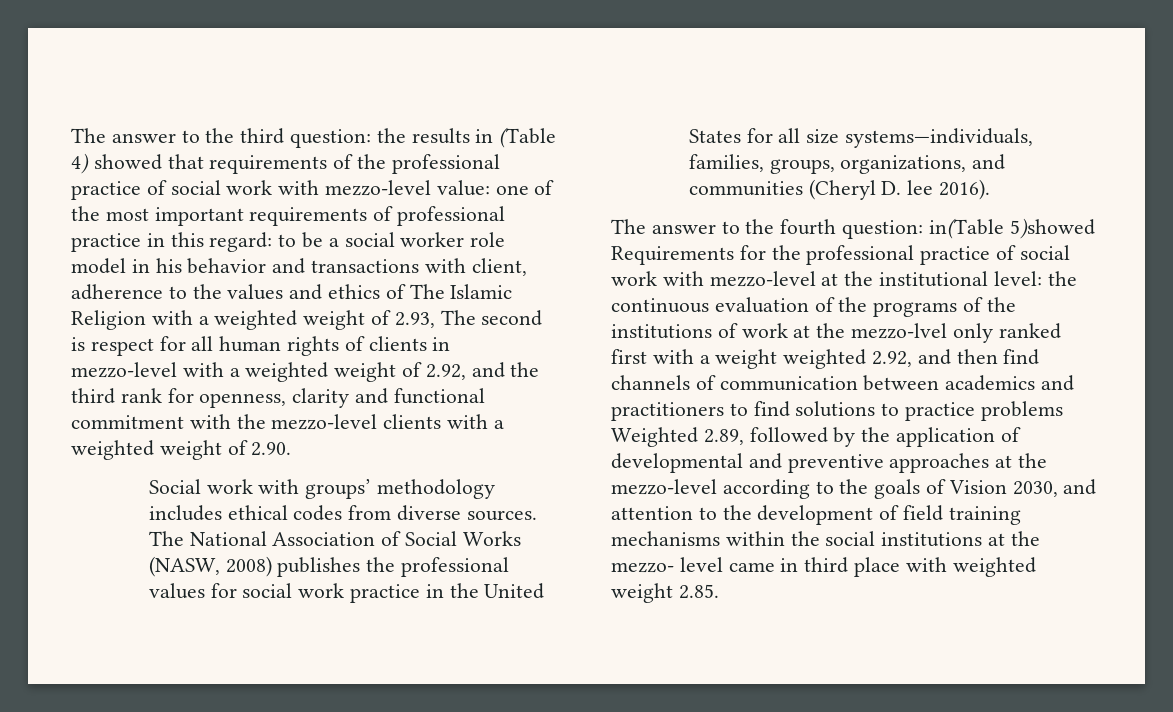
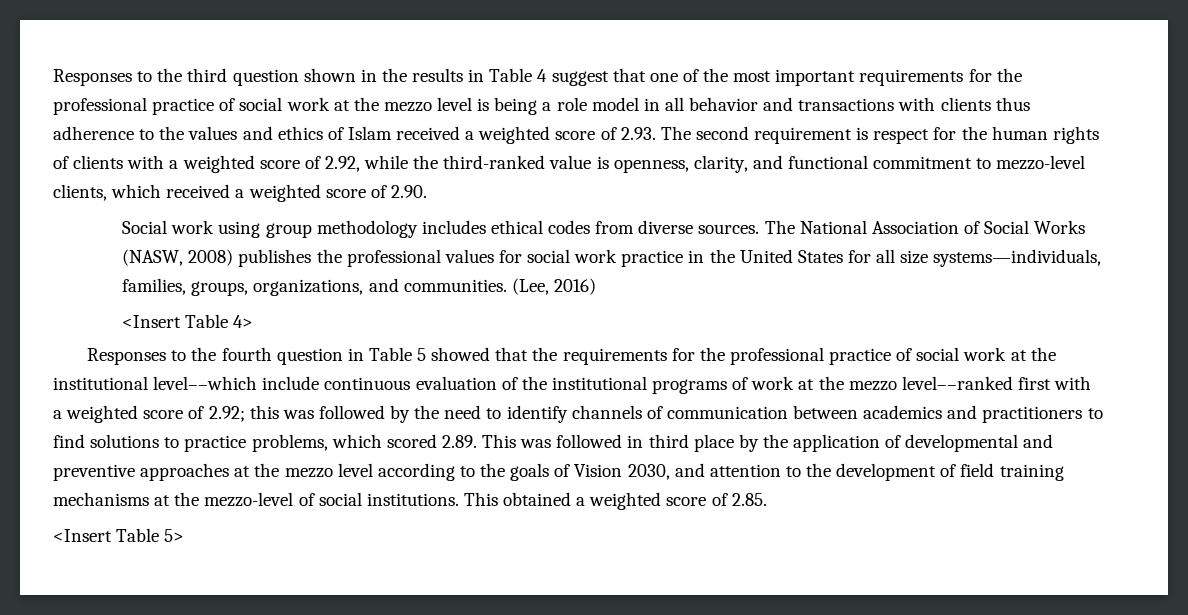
- The answer to the third question: the results in (Table 4) showed that requirements of the professional practice of social work with mezzo-level value: one of the most important requirements of professional practice in this regard: to be a social worker role model in his behavior and transactions with client, adherence to the values and ethics of The Islamic Religion with a weighted weight of 2.93, The second is respect for all human rights of clients in mezzo-level with a weighted weight of 2.92, and the third rank for openness, clarity and functional commitment with the mezzo-level clients with a weighted weight of 2.90.
+ Responses to the third question shown in the results in Table 4 suggest that one of the most important requirements for the professional practice of social work at the mezzo level is being a role model in all behavior and transactions with clients thus adherence to the values and ethics of Islam received a weighted score of 2.93. The second requirement is respect for the human rights of clients with a weighted score of 2.92, while the third-ranked value is openness, clarity, and functional commitment to mezzo-level clients, which received a weighted score of 2.90.
- Social work with groups’ methodology includes ethical codes from diverse sources.
+ Social work using group methodology includes ethical codes from diverse sources.
- The National Association of Social Works (NASW, 2008) publishes the professional values for social work practice in the United States for all size systems—individuals, families, groups, organizations, and communities (Cheryl D. lee 2016).
- The answer to the fourth question: in(Table 5)showed Requirements for the professional practice of social work with mezzo-level at the institutional level: the continuous evaluation of the programs of the institutions of work at the mezzo-lvel only ranked first with a weight weighted 2.92, and then find channels of communication between academics and practitioners to find solutions to practice problems Weighted 2.89, followed by the application of developmental and preventive approaches at the mezzo-level according to the goals of Vision 2030, and attention to the development of field training mechanisms within the social institutions at the mezzo- level came in third place with weighted weight 2.85.
+ The National Association of Social Works (NASW, 2008) publishes the professional values for social work practice in the United States for all size systems—individuals, families, groups, organizations, and communities. (Lee, 2016)
+ <Insert Table 4>
+ Responses to the fourth question in Table 5 showed that the requirements for the professional practice of social work at the institutional level––which include continuous evaluation of the institutional programs of work at the mezzo level––ranked first with a weighted score of 2.92; this was followed by the need to identify channels of communication between academics and practitioners to find solutions to practice problems, which scored 2.89. This was followed in third place by the application of developmental and preventive approaches at the mezzo level according to the goals of Vision 2030, and attention to the development of field training mechanisms at the mezzo-level of social institutions. This obtained a weighted score of 2.85.
+ <Insert Table 5>

